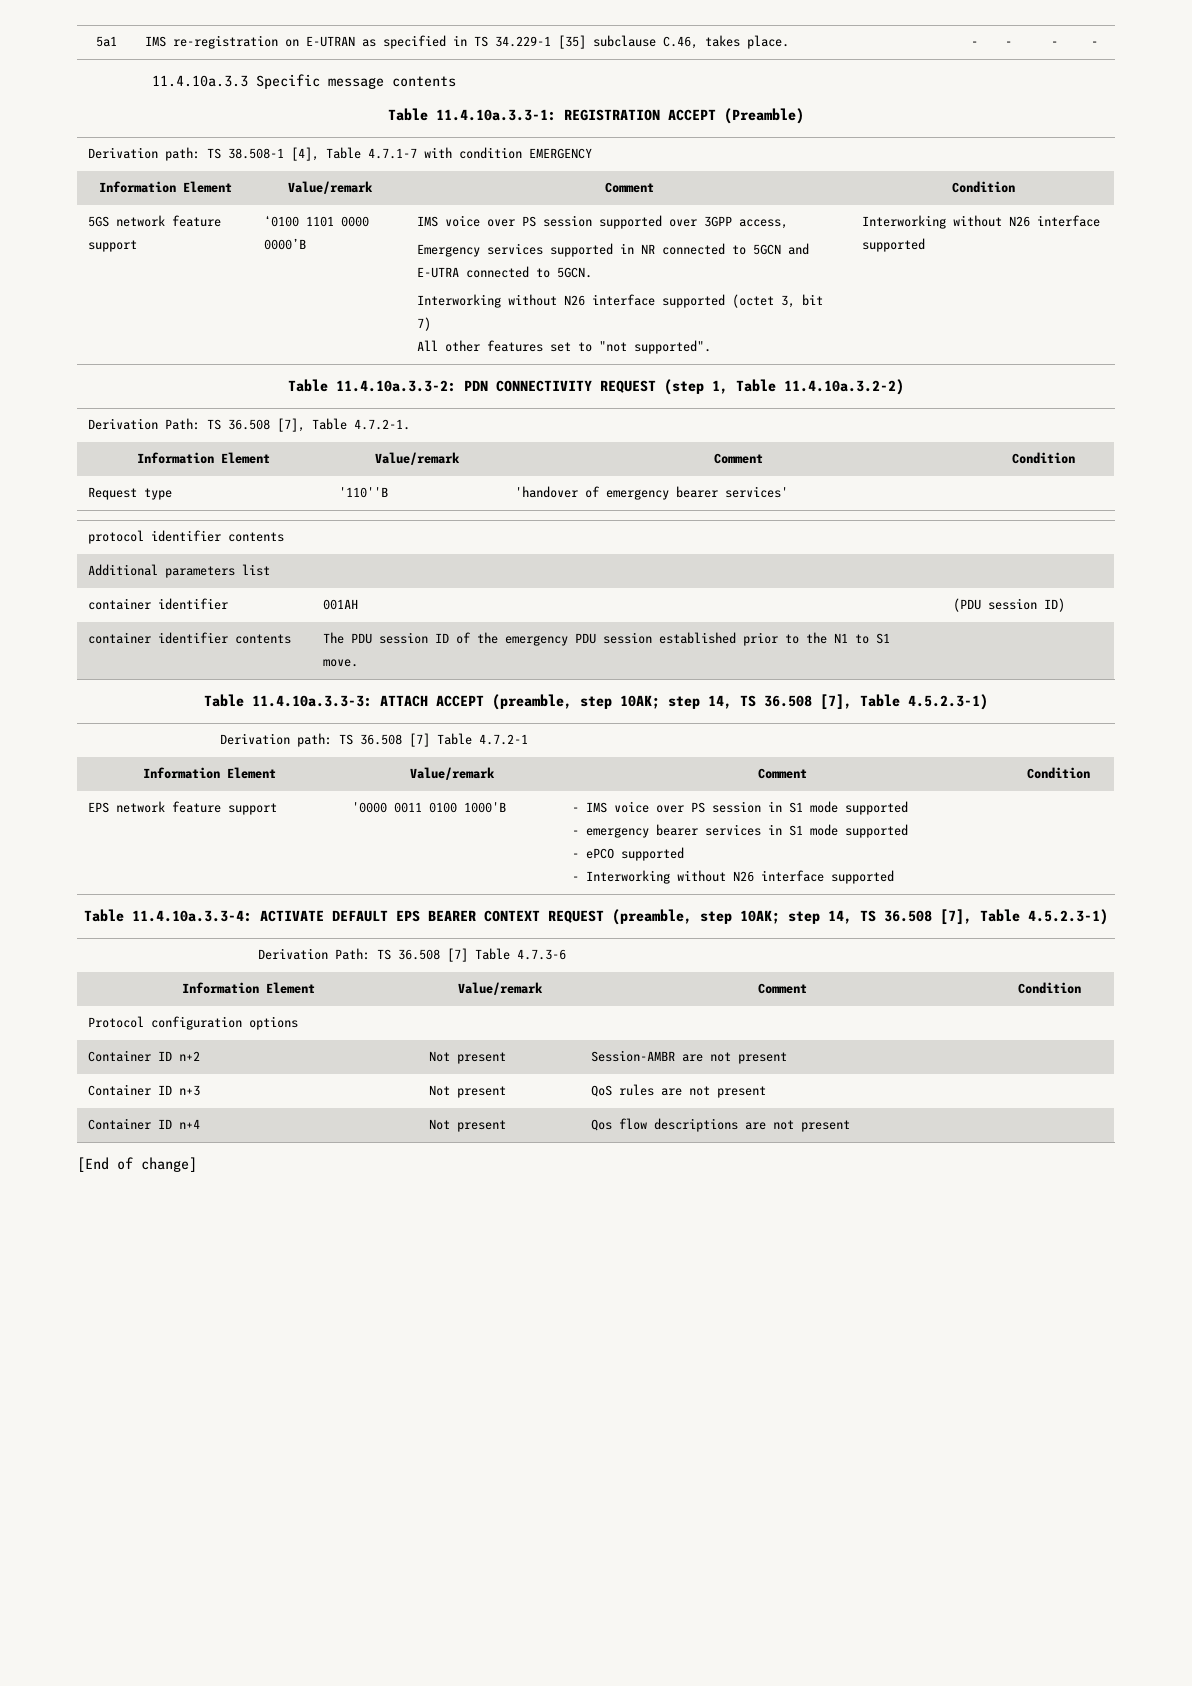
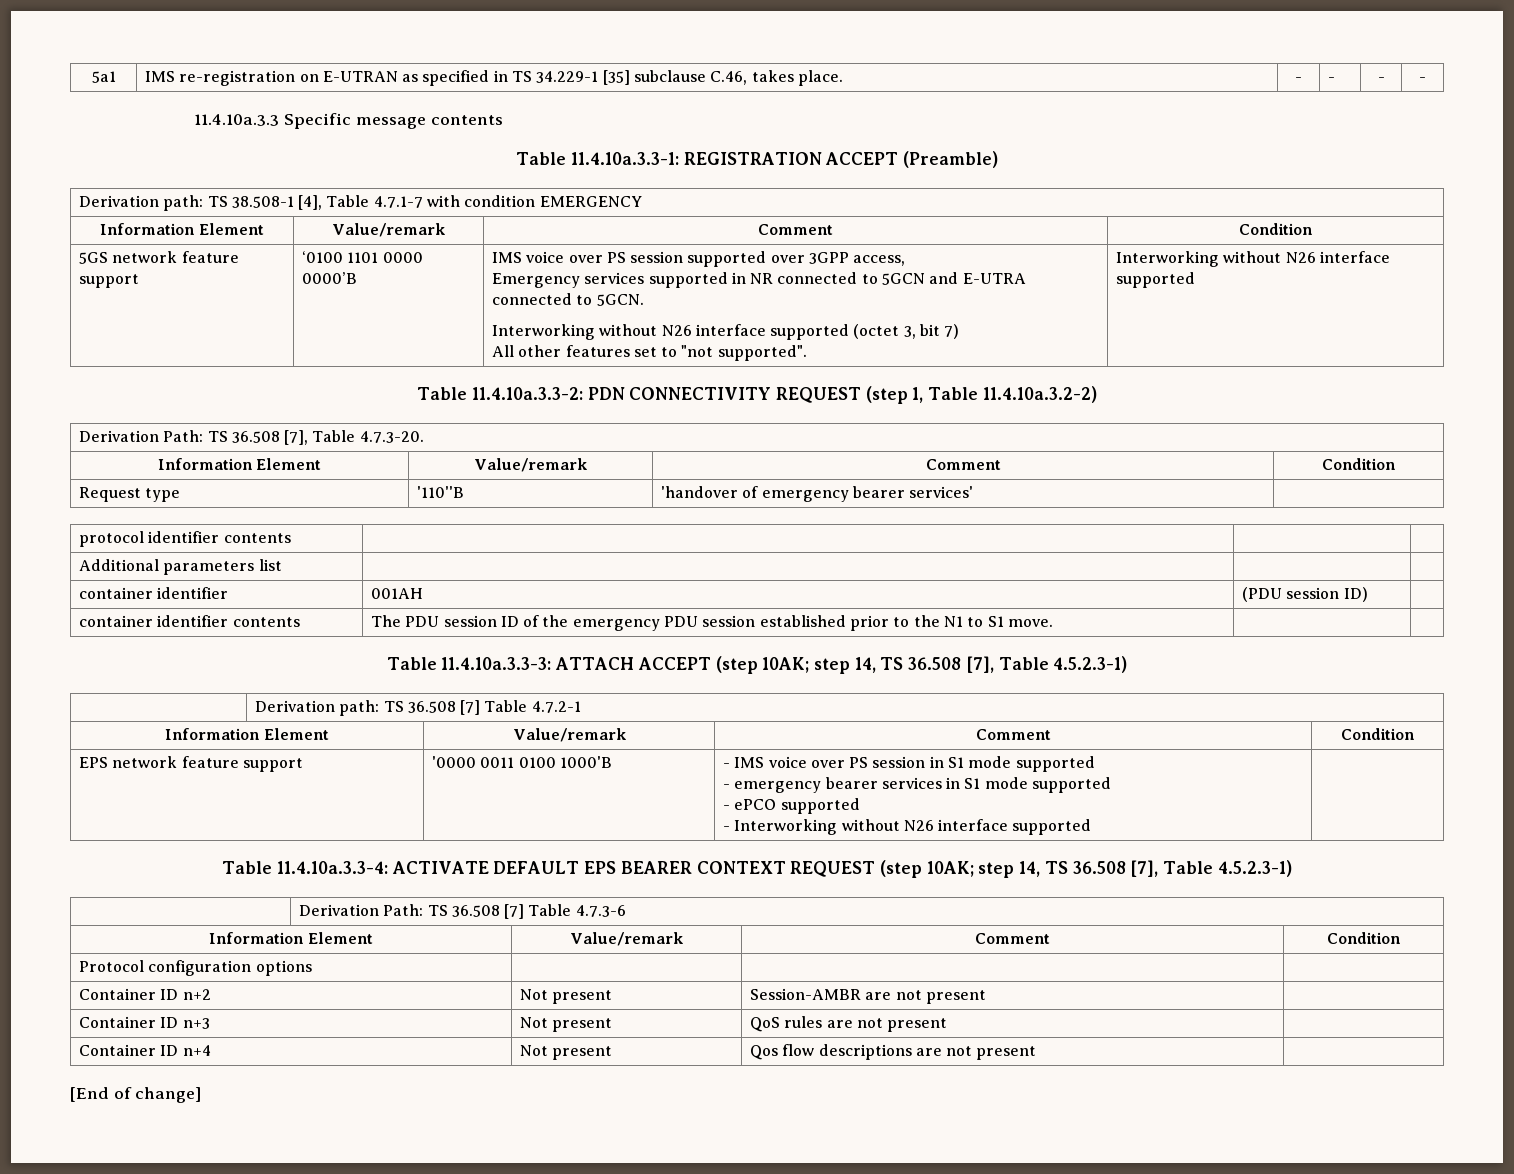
- Derivation Path: TS 36.508 [7], Table 4.7.2-1.
+ Derivation Path: TS 36.508 [7], Table 4.7.3-20.
- Table 11.4.10a.3.3-3: ATTACH ACCEPT (preamble, step 10AK; step 14, TS 36.508 [7], Table 4.5.2.3-1)
+ Table 11.4.10a.3.3-3: ATTACH ACCEPT (step 10AK; step 14, TS 36.508 [7], Table 4.5.2.3-1)
- Table 11.4.10a.3.3-4: ACTIVATE DEFAULT EPS BEARER CONTEXT REQUEST (preamble, step 10AK; step 14, TS 36.508 [7], Table 4.5.2.3-1)
+ Table 11.4.10a.3.3-4: ACTIVATE DEFAULT EPS BEARER CONTEXT REQUEST (step 10AK; step 14, TS 36.508 [7], Table 4.5.2.3-1)

